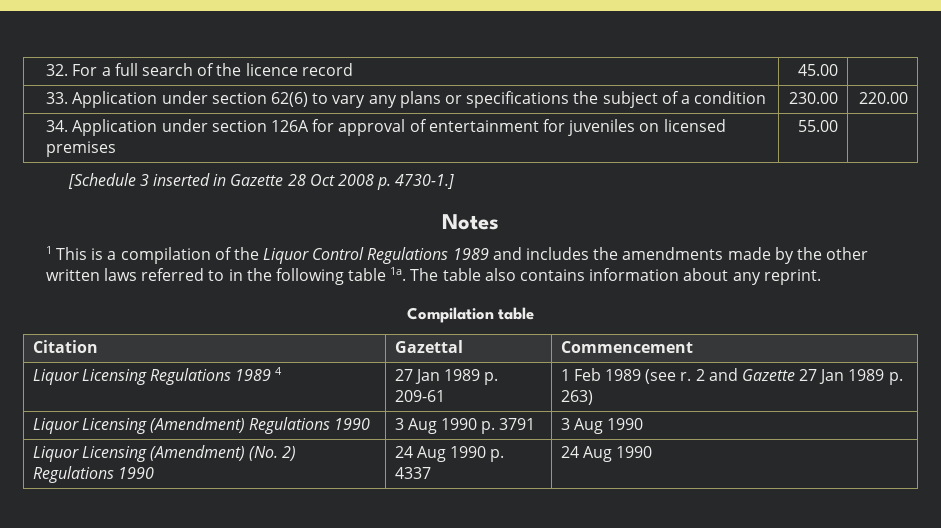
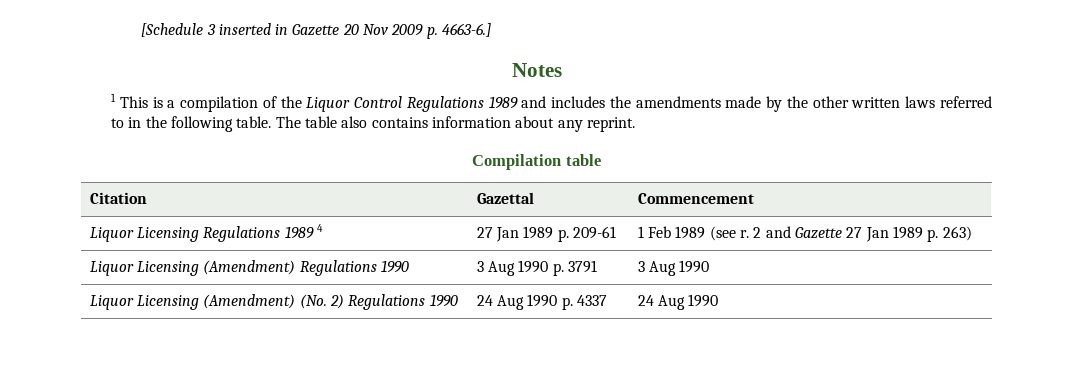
- 32. For a full search of the licence record | 45.00 |
- 33. Application under section 62(6) to vary any plans or specifications the subject of a condition | 230.00 | 220.00
- 34. Application under section 126A for approval of entertainment for juveniles on licensed premises | 55.00 |
- [Schedule 3 inserted in Gazette 28 Oct 2008 p. 4730-1.]
+ [Schedule 3 inserted in Gazette 20 Nov 2009 p. 4663-6.]
- 1 This is a compilation of the Liquor Control Regulations 1989 and includes the amendments made by the other written laws referred to in the following table 1a.
+ 1 This is a compilation of the Liquor Control Regulations 1989 and includes the amendments made by the other written laws referred to in the following table.

